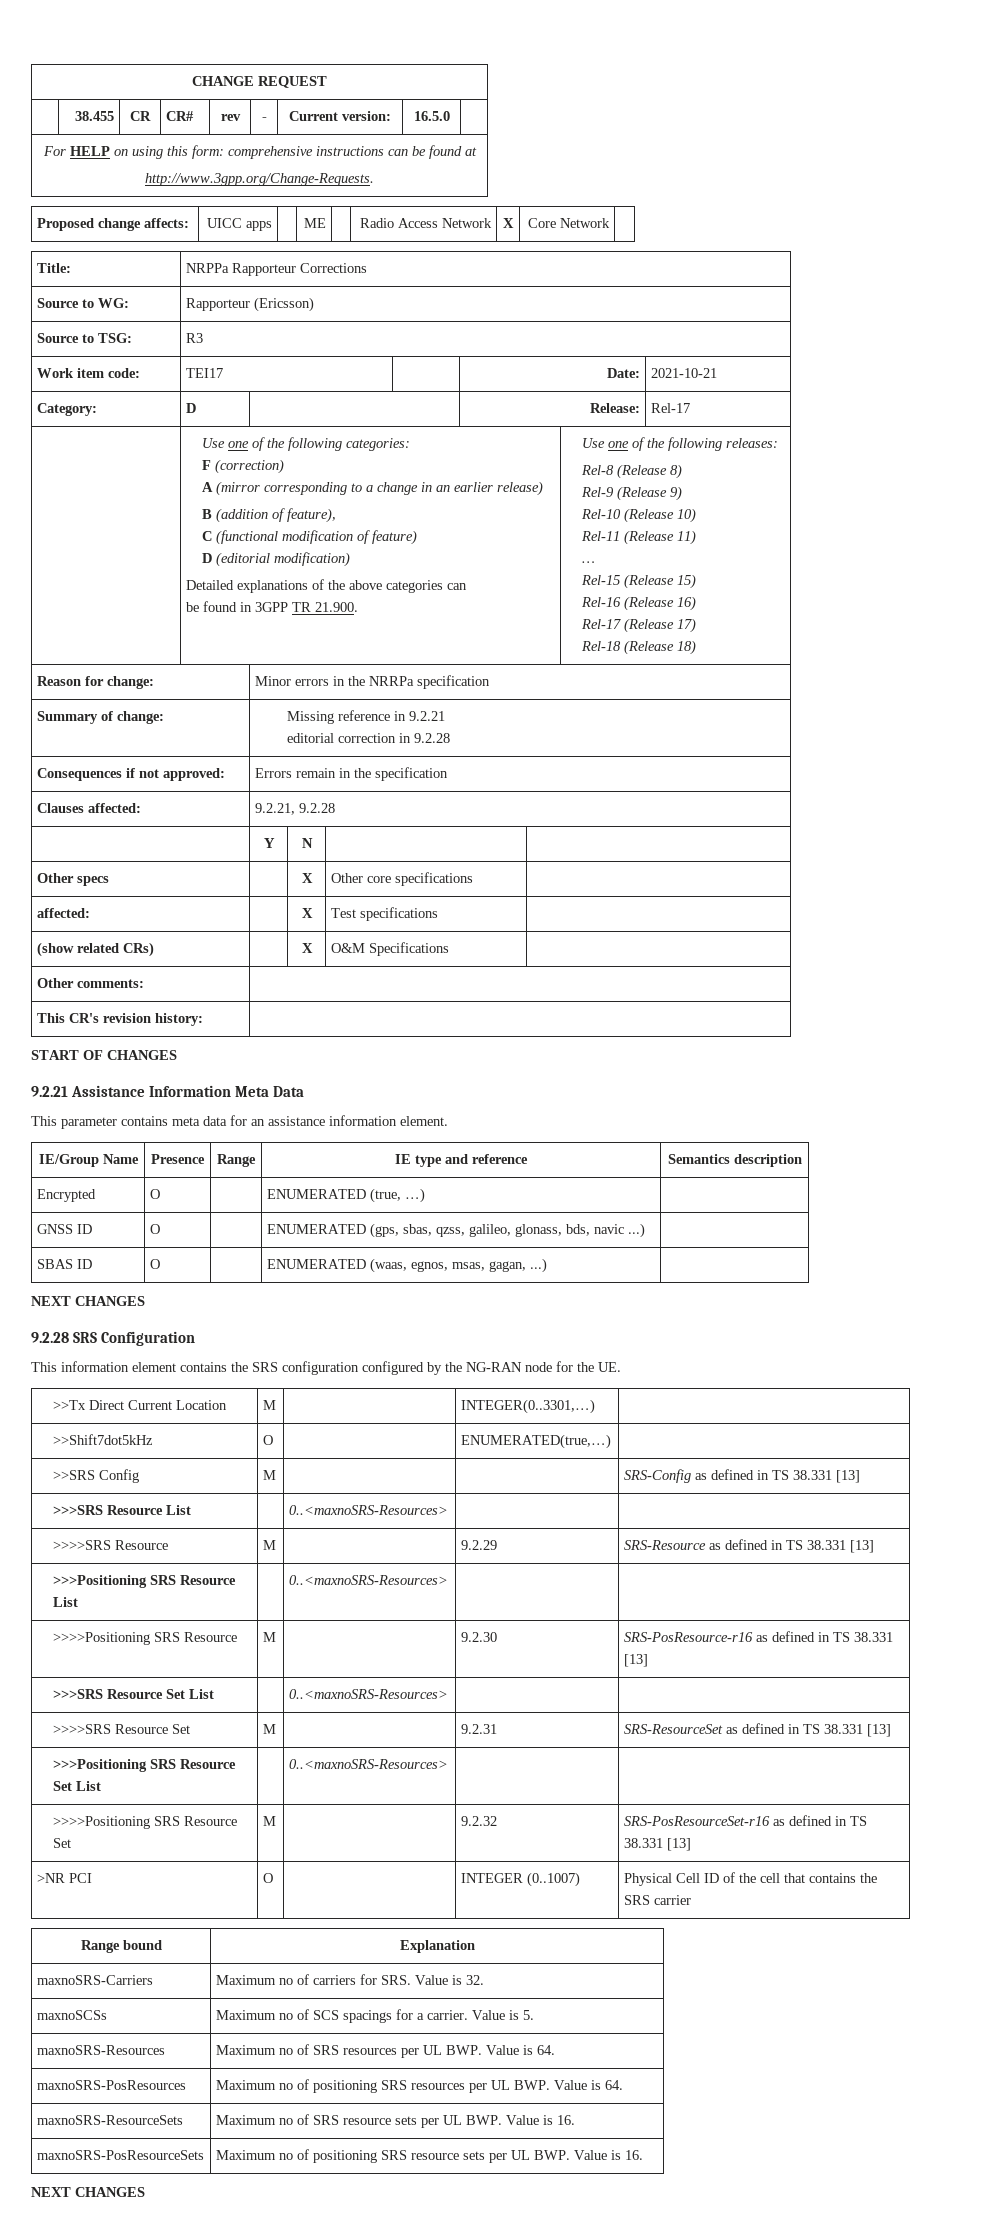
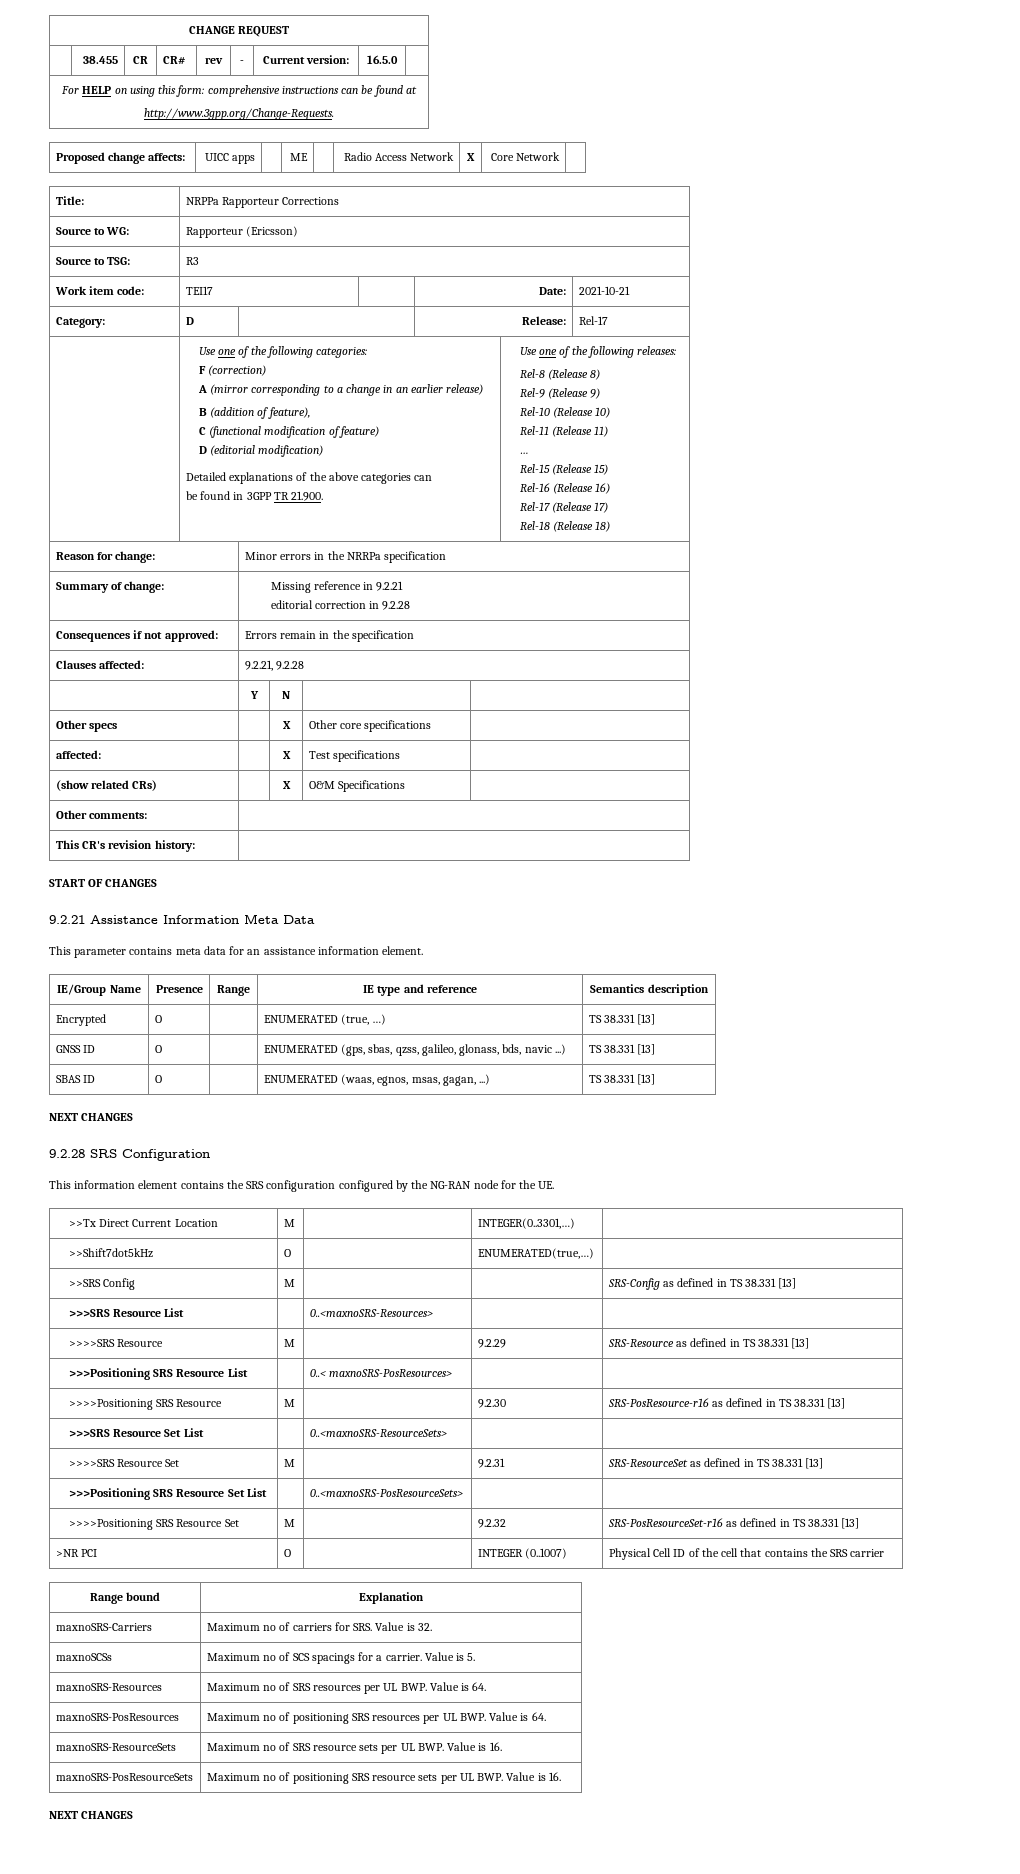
- Encrypted | O | | ENUMERATED (true, …) |
+ Encrypted | O | | ENUMERATED (true, …) | TS 38.331 [13]
- GNSS ID | O | | ENUMERATED (gps, sbas, qzss, galileo, glonass, bds, navic ...) |
+ GNSS ID | O | | ENUMERATED (gps, sbas, qzss, galileo, glonass, bds, navic ...) | TS 38.331 [13]
- SBAS ID | O | | ENUMERATED (waas, egnos, msas, gagan, ...) |
+ SBAS ID | O | | ENUMERATED (waas, egnos, msas, gagan, ...) | TS 38.331 [13]
- >>>Positioning SRS Resource List | | 0..<maxnoSRS-Resources> | |
+ >>>Positioning SRS Resource List | | 0..< maxnoSRS-PosResources> | |
- >>>SRS Resource Set List | | 0..<maxnoSRS-Resources> | |
+ >>>SRS Resource Set List | | 0..<maxnoSRS-ResourceSets> | |
- >>>Positioning SRS Resource Set List | | 0..<maxnoSRS-Resources> | |
+ >>>Positioning SRS Resource Set List | | 0..<maxnoSRS-PosResourceSets> | |

